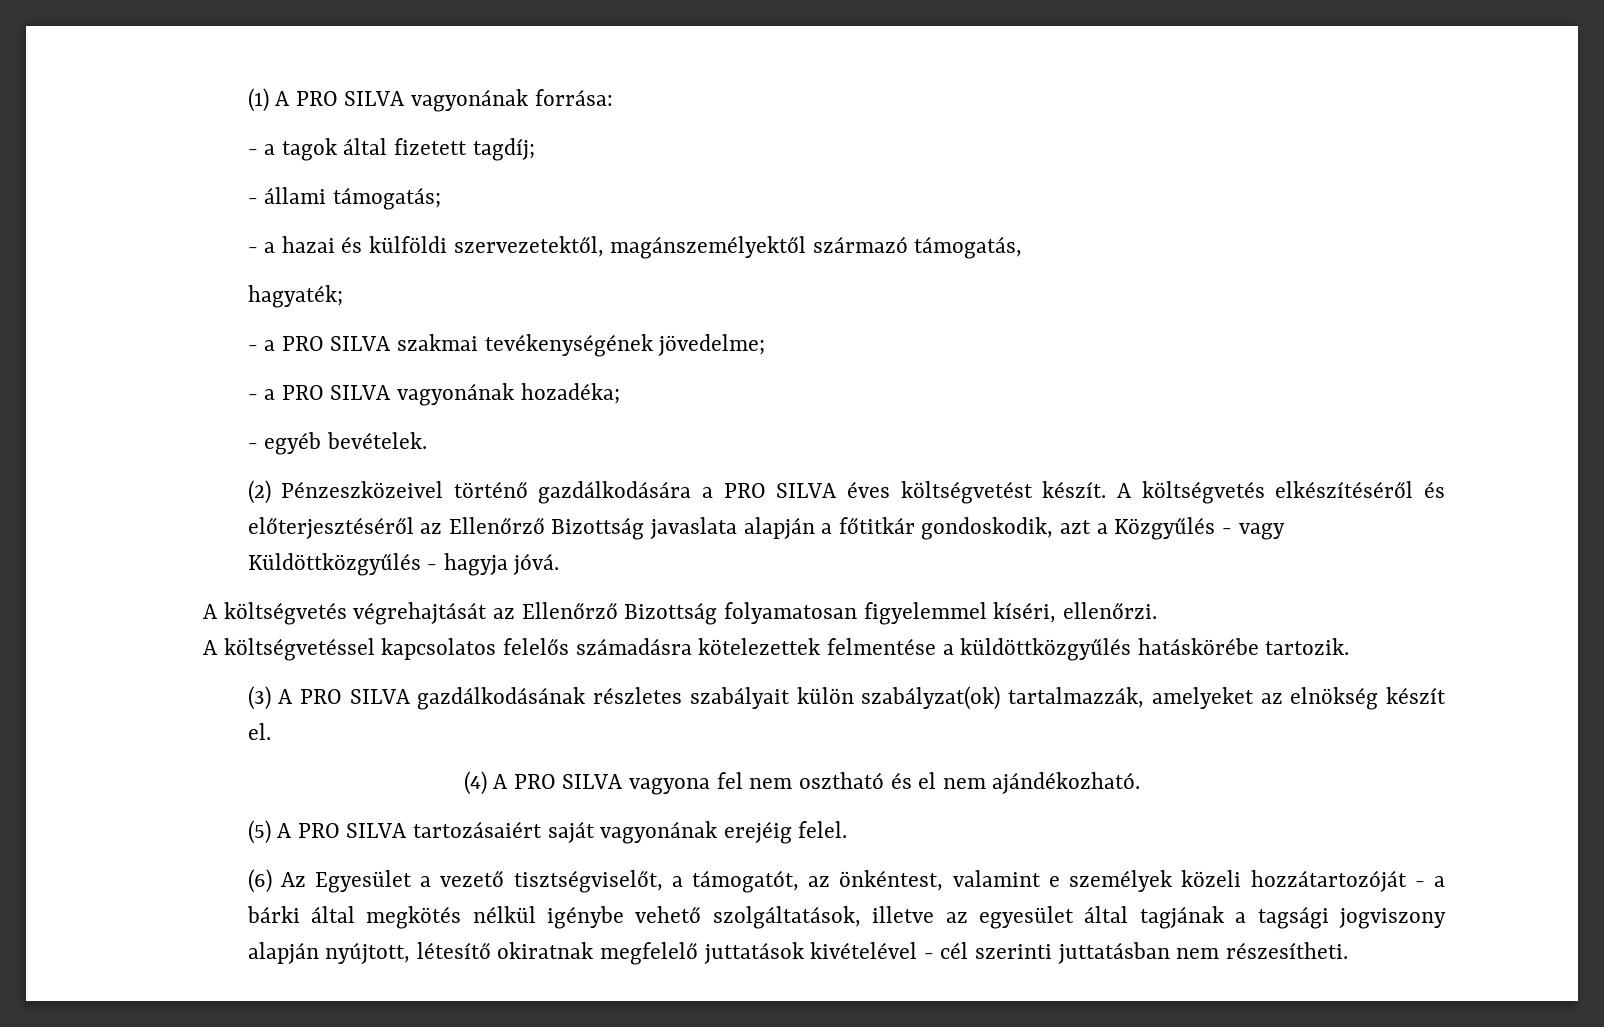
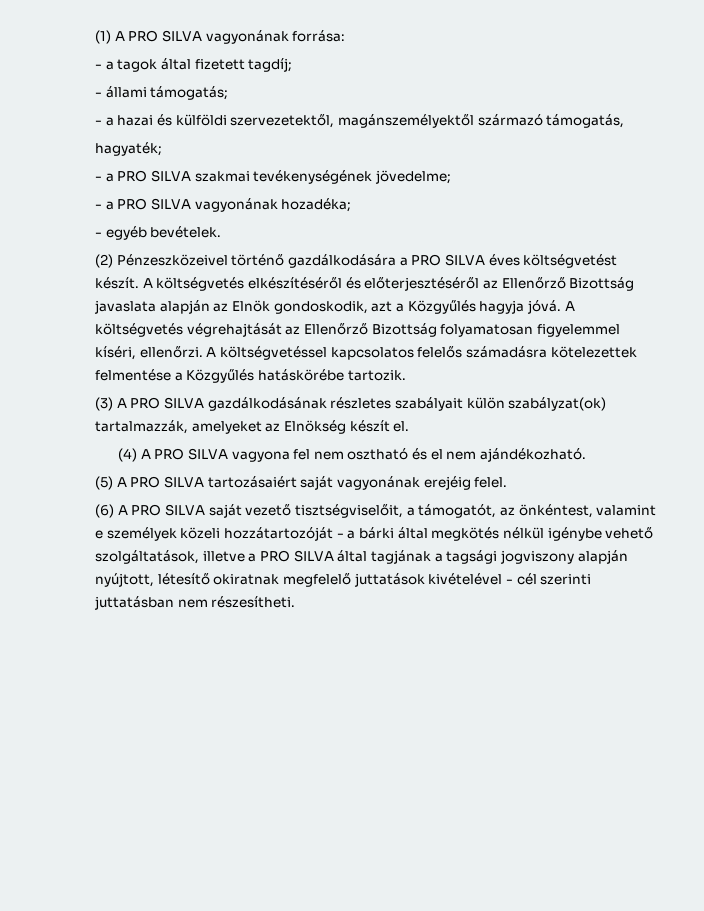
- A költségvetés elkészítéséről és előterjesztéséről az Ellenőrző Bizottság javaslata alapján a főtitkár gondoskodik, azt a Közgyűlés - vagy Küldöttközgyűlés - hagyja jóvá.
- A költségvetés végrehajtását az Ellenőrző Bizottság folyamatosan figyelemmel kíséri, ellenőrzi.
- A költségvetéssel kapcsolatos felelős számadásra kötelezettek felmentése a küldöttközgyűlés hatáskörébe tartozik.
+ A költségvetés elkészítéséről és előterjesztéséről az Ellenőrző Bizottság javaslata alapján az Elnök gondoskodik, azt a Közgyűlés hagyja jóvá. A költségvetés végrehajtását az Ellenőrző Bizottság folyamatosan figyelemmel kíséri, ellenőrzi. A költségvetéssel kapcsolatos felelős számadásra kötelezettek felmentése a Közgyűlés hatáskörébe tartozik.
- (3) A PRO SILVA gazdálkodásának részletes szabályait külön szabályzat(ok) tartalmazzák, amelyeket az elnökség készít el.
+ (3) A PRO SILVA gazdálkodásának részletes szabályait külön szabályzat(ok) tartalmazzák, amelyeket az Elnökség készít el.
- (6) Az Egyesület a vezető tisztségviselőt, a támogatót, az önkéntest, valamint e személyek közeli hozzátartozóját - a bárki által megkötés nélkül igénybe vehető szolgáltatások, illetve az egyesület által tagjának a tagsági jogviszony alapján nyújtott, létesítő okiratnak megfelelő juttatások kivételével - cél szerinti juttatásban nem részesítheti.
+ (6) A PRO SILVA saját vezető tisztségviselőit, a támogatót, az önkéntest, valamint e személyek közeli hozzátartozóját - a bárki által megkötés nélkül igénybe vehető szolgáltatások, illetve a PRO SILVA által tagjának a tagsági jogviszony alapján nyújtott, létesítő okiratnak megfelelő juttatások kivételével - cél szerinti juttatásban nem részesítheti.

